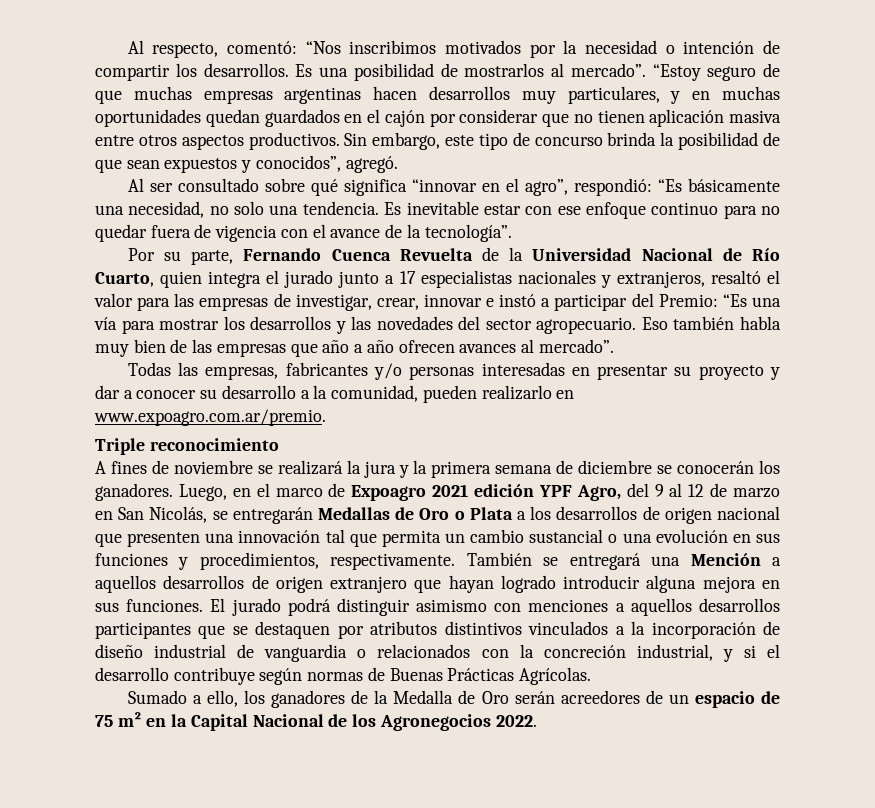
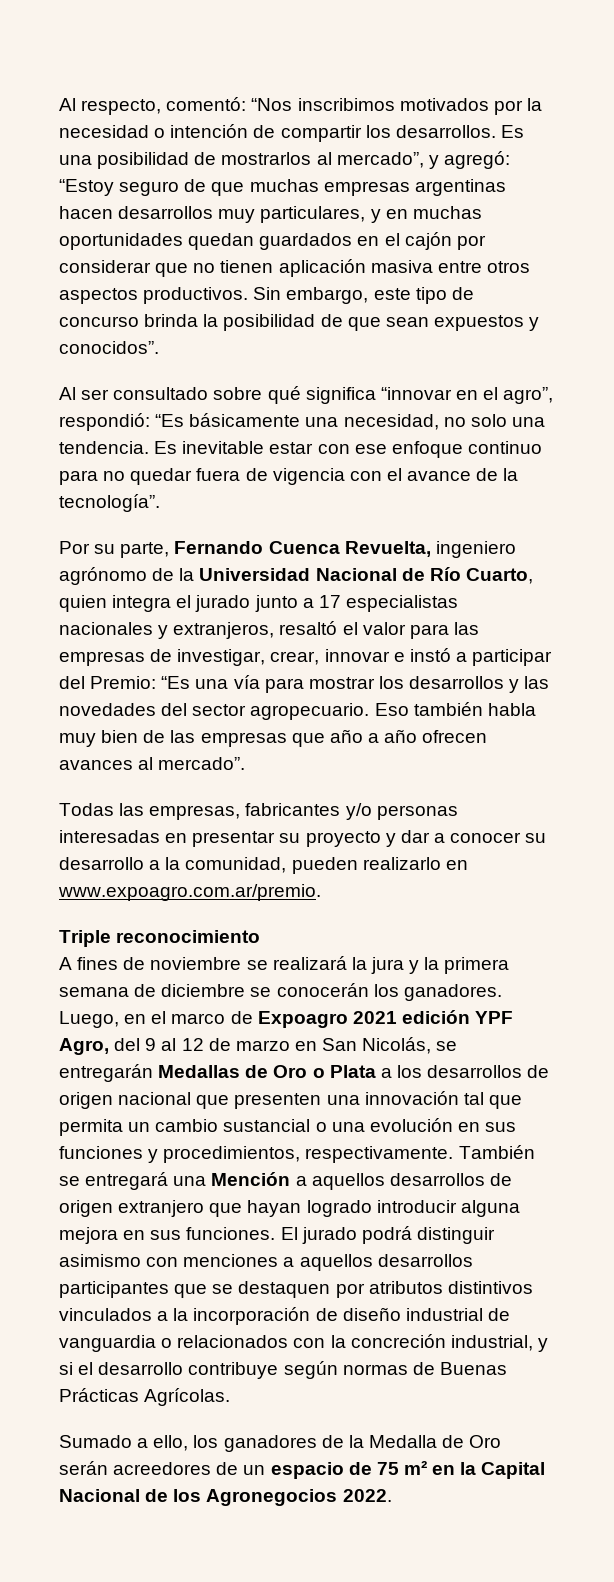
- Es una posibilidad de mostrarlos al mercado”. “Estoy seguro de que muchas empresas argentinas hacen desarrollos muy particulares, y en muchas oportunidades quedan guardados en el cajón por considerar que no tienen aplicación masiva entre otros aspectos productivos.
+ Es una posibilidad de mostrarlos al mercado”, y agregó: “Estoy seguro de que muchas empresas argentinas hacen desarrollos muy particulares, y en muchas oportunidades quedan guardados en el cajón por considerar que no tienen aplicación masiva entre otros aspectos productivos.
- Sin embargo, este tipo de concurso brinda la posibilidad de que sean expuestos y conocidos”, agregó.
+ Sin embargo, este tipo de concurso brinda la posibilidad de que sean expuestos y conocidos”.
- Por su parte, Fernando Cuenca Revuelta de la Universidad Nacional de Río Cuarto, quien integra el jurado junto a 17 especialistas nacionales y extranjeros, resaltó el valor para las empresas de investigar, crear, innovar e instó a participar del Premio: “Es una vía para mostrar los desarrollos y las novedades del sector agropecuario.
+ Por su parte, Fernando Cuenca Revuelta, ingeniero agrónomo de la Universidad Nacional de Río Cuarto, quien integra el jurado junto a 17 especialistas nacionales y extranjeros, resaltó el valor para las empresas de investigar, crear, innovar e instó a participar del Premio: “Es una vía para mostrar los desarrollos y las novedades del sector agropecuario.

